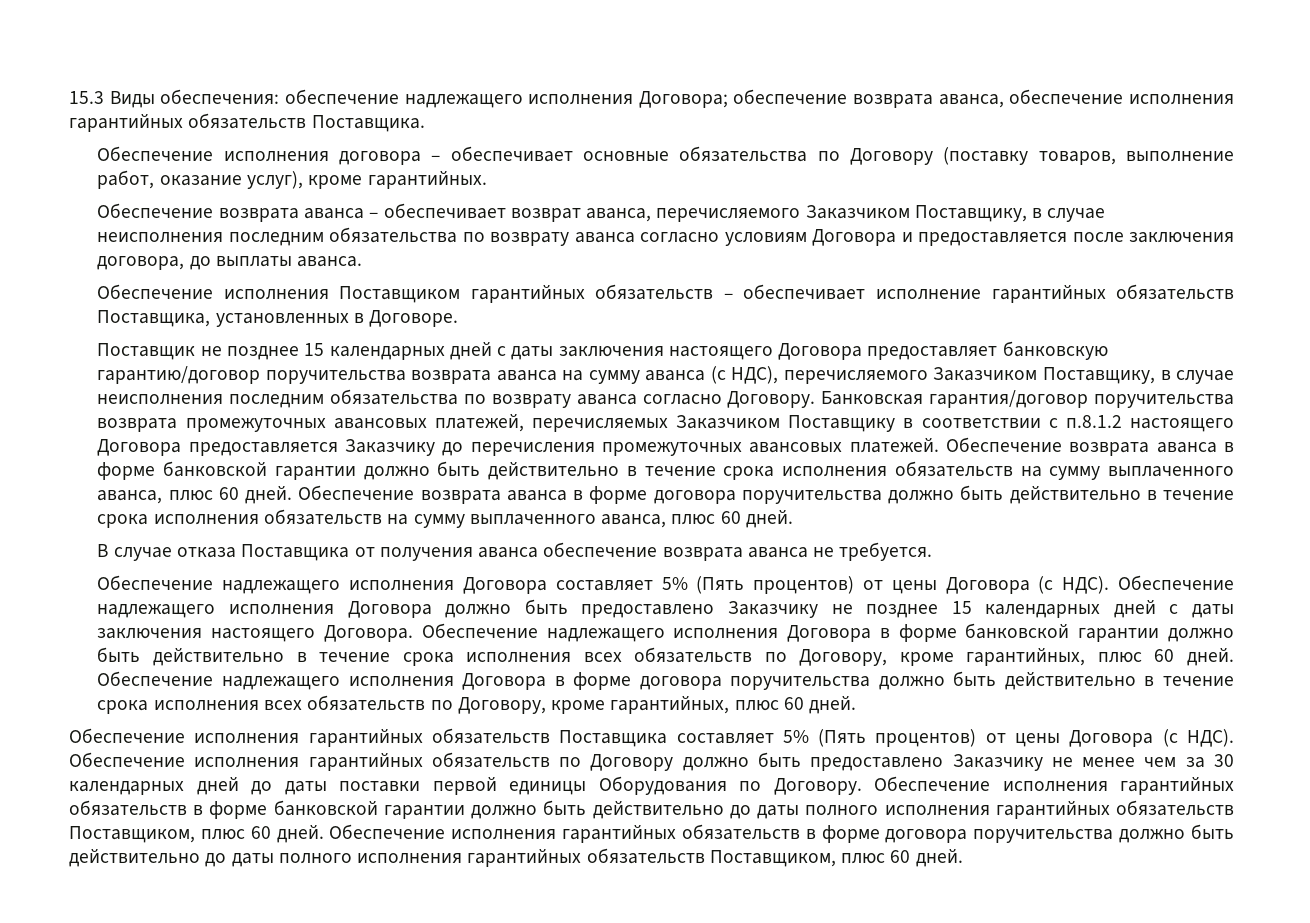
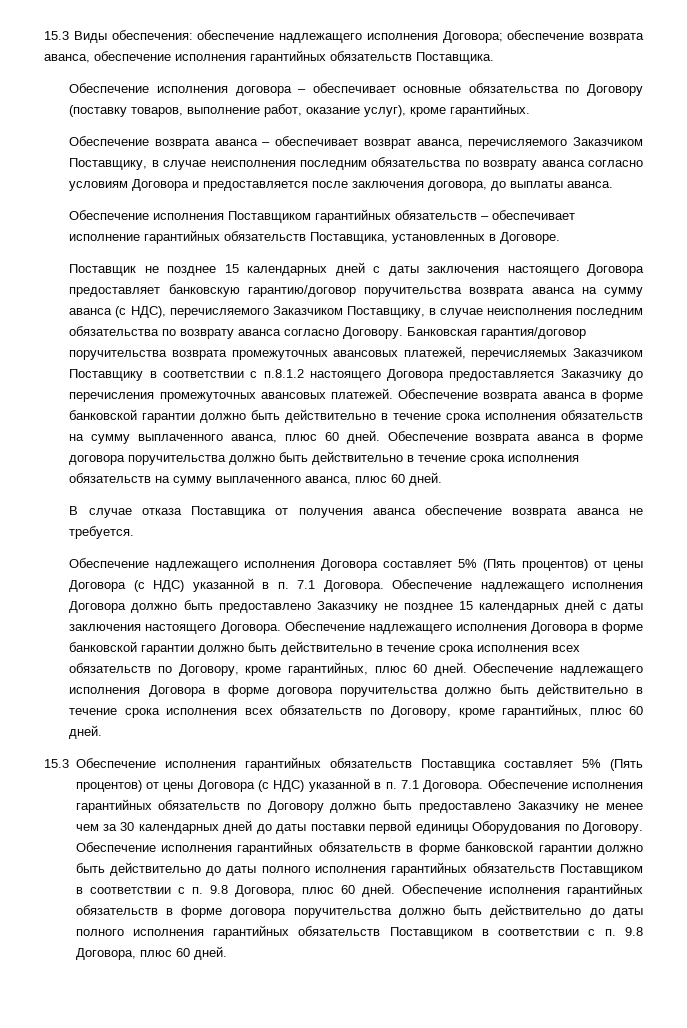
- Обеспечение надлежащего исполнения Договора составляет 5% (Пять процентов) от цены Договора (с НДС).
+ Обеспечение надлежащего исполнения Договора составляет 5% (Пять процентов) от цены Договора (с НДС) указанной в п. 7.1 Договора.
- Обеспечение исполнения гарантийных обязательств Поставщика составляет 5% (Пять процентов) от цены Договора (с НДС).
+ 15.3 Обеспечение исполнения гарантийных обязательств Поставщика составляет 5% (Пять процентов) от цены Договора (с НДС) указанной в п. 7.1 Договора.
- Обеспечение исполнения гарантийных обязательств в форме банковской гарантии должно быть действительно до даты полного исполнения гарантийных обязательств Поставщиком, плюс 60 дней.
+ Обеспечение исполнения гарантийных обязательств в форме банковской гарантии должно быть действительно до даты полного исполнения гарантийных обязательств Поставщиком в соответствии с п. 9.8 Договора, плюс 60 дней.
- Обеспечение исполнения гарантийных обязательств в форме договора поручительства должно быть действительно до даты полного исполнения гарантийных обязательств Поставщиком, плюс 60 дней.
+ Обеспечение исполнения гарантийных обязательств в форме договора поручительства должно быть действительно до даты полного исполнения гарантийных обязательств Поставщиком в соответствии с п. 9.8 Договора, плюс 60 дней.

